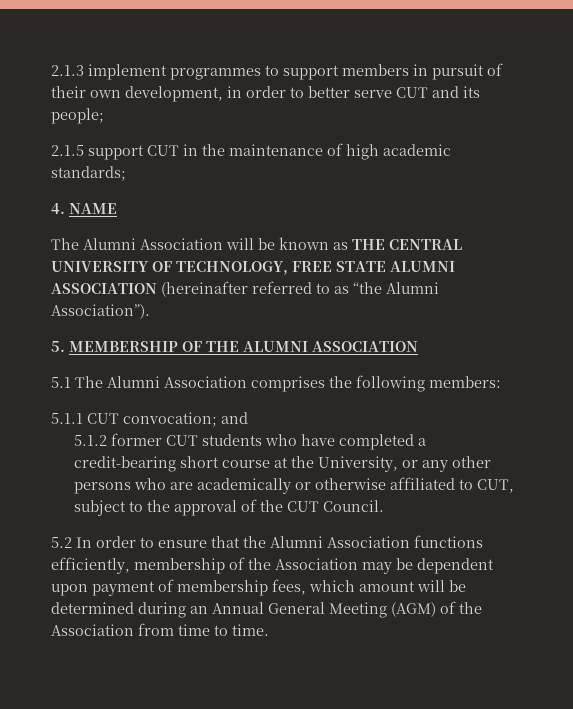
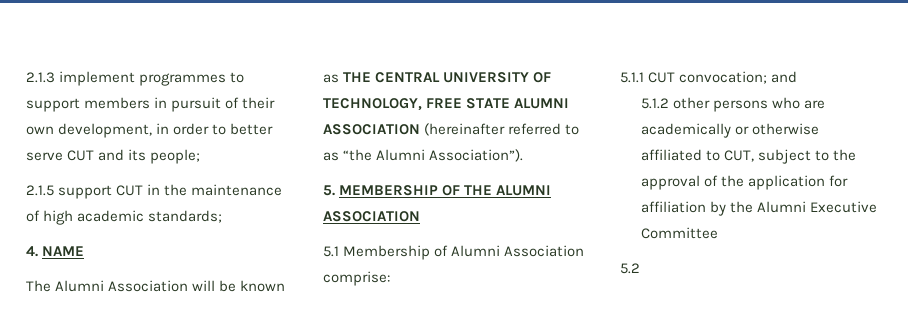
- 5.1 The Alumni Association comprises the following members:
+ 5.1 Membership of Alumni Association comprise:
- 5.1.2 former CUT students who have completed a credit-bearing short course at the University, or any other persons who are academically or otherwise affiliated to CUT, subject to the approval of the CUT Council.
- 5.2 In order to ensure that the Alumni Association functions efficiently, membership of the Association may be dependent upon payment of membership fees, which amount will be determined during an Annual General Meeting (AGM) of the Association from time to time.
+ 5.1.2 other persons who are academically or otherwise affiliated to CUT, subject to the approval of the application for affiliation by the Alumni Executive Committee
+ 5.2

